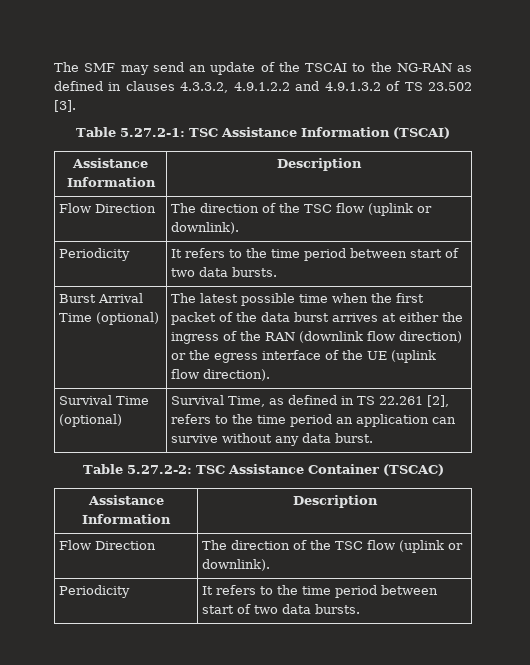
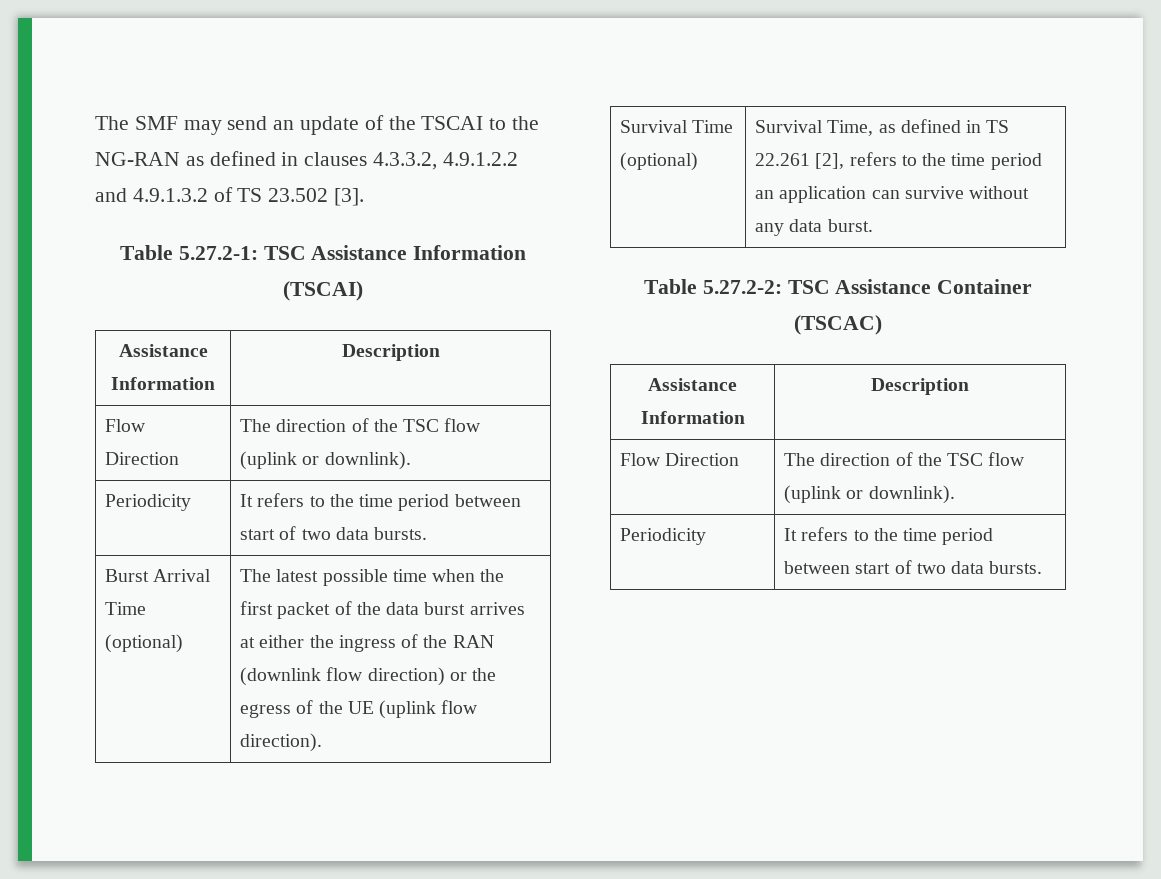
- Burst Arrival Time (optional) | The latest possible time when the first packet of the data burst arrives at either the ingress of the RAN (downlink flow direction) or the egress interface of the UE (uplink flow direction).
+ Burst Arrival Time (optional) | The latest possible time when the first packet of the data burst arrives at either the ingress of the RAN (downlink flow direction) or the egress of the UE (uplink flow direction).

